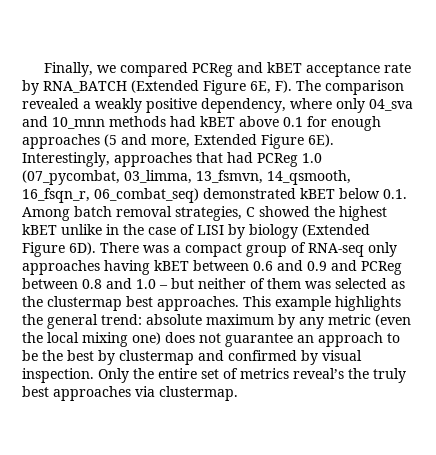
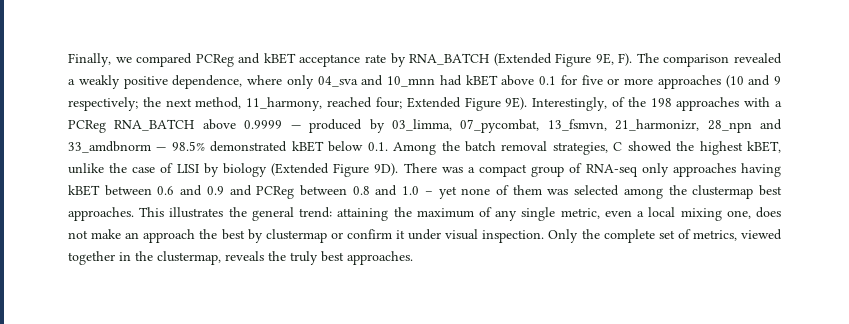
- Finally, we compared PCReg and kBET acceptance rate by RNA_BATCH (Extended Figure 6E, F). The comparison revealed a weakly positive dependency, where only 04_sva and 10_mnn methods had kBET above 0.1 for enough approaches (5 and more, Extended Figure 6E). Interestingly, approaches that had PCReg 1.0 (07_pycombat, 03_limma, 13_fsmvn, 14_qsmooth, 16_fsqn_r, 06_combat_seq) demonstrated kBET below 0.1. Among batch removal strategies, C showed the highest kBET unlike in the case of LISI by biology (Extended Figure 6D).
+ Finally, we compared PCReg and kBET acceptance rate by RNA_BATCH (Extended Figure 9E, F). The comparison revealed a weakly positive dependence, where only 04_sva and 10_mnn had kBET above 0.1 for five or more approaches (10 and 9 respectively; the next method, 11_harmony, reached four; Extended Figure 9E). Interestingly, of the 198 approaches with a PCReg RNA_BATCH above 0.9999 — produced by 03_limma, 07_pycombat, 13_fsmvn, 21_harmonizr, 28_npn and 33_amdbnorm — 98.5% demonstrated kBET below 0.1. Among the batch removal strategies, C showed the highest kBET, unlike the case of LISI by biology (Extended Figure 9D).
- There was a compact group of RNA-seq only approaches having kBET between 0.6 and 0.9 and PCReg between 0.8 and 1.0 – but neither of them was selected as the clustermap best approaches.
+ There was a compact group of RNA-seq only approaches having kBET between 0.6 and 0.9 and PCReg between 0.8 and 1.0 – yet none of them was selected among the clustermap best approaches.
- This example highlights the general trend: absolute maximum by any metric (even the local mixing one) does not guarantee an approach to be the best by clustermap and confirmed by visual inspection.
+ This illustrates the general trend: attaining the maximum of any single metric, even a local mixing one, does not make an approach the best by clustermap or confirm it under visual inspection.
- Only the entire set of metrics reveal’s the truly best approaches via clustermap.
+ Only the complete set of metrics, viewed together in the clustermap, reveals the truly best approaches.

